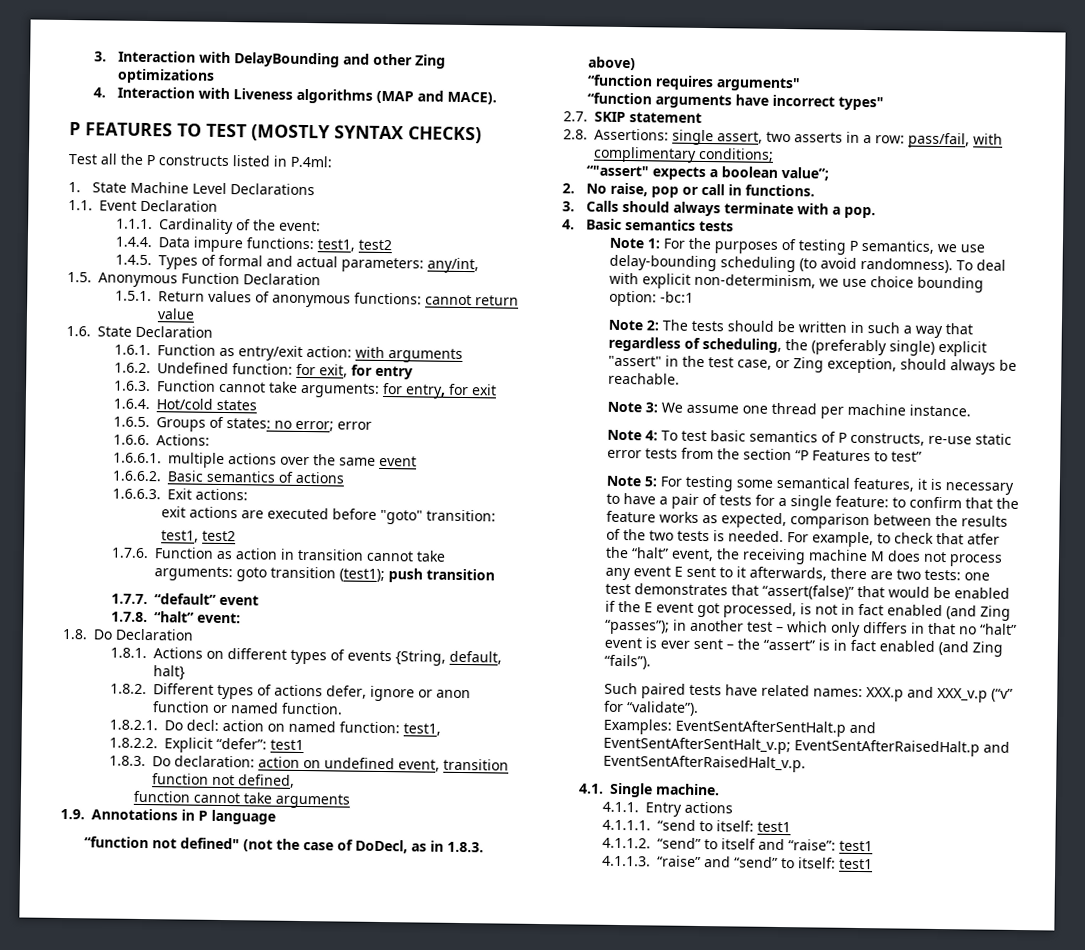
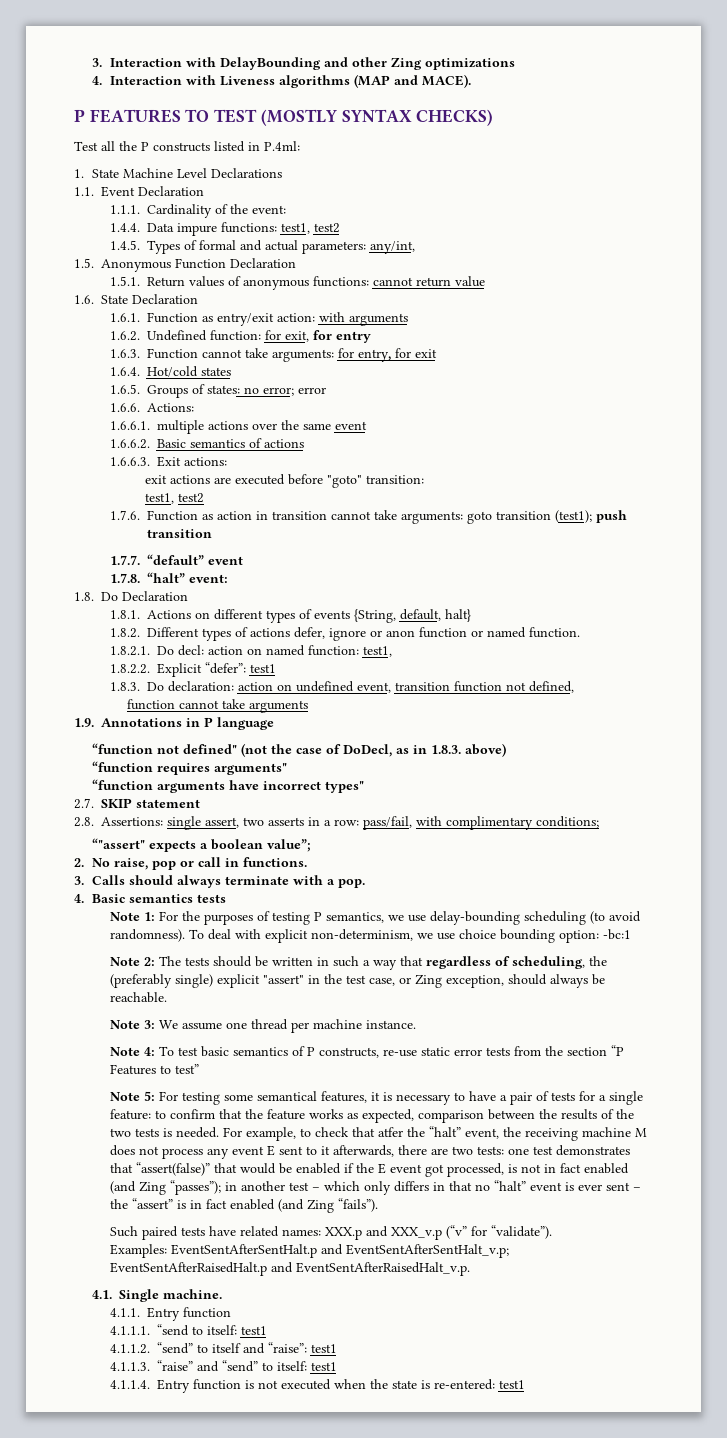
- 4.1.1. Entry actions
+ 4.1.1. Entry function
+ 4.1.1.4. Entry function is not executed when the state is re-entered: test1

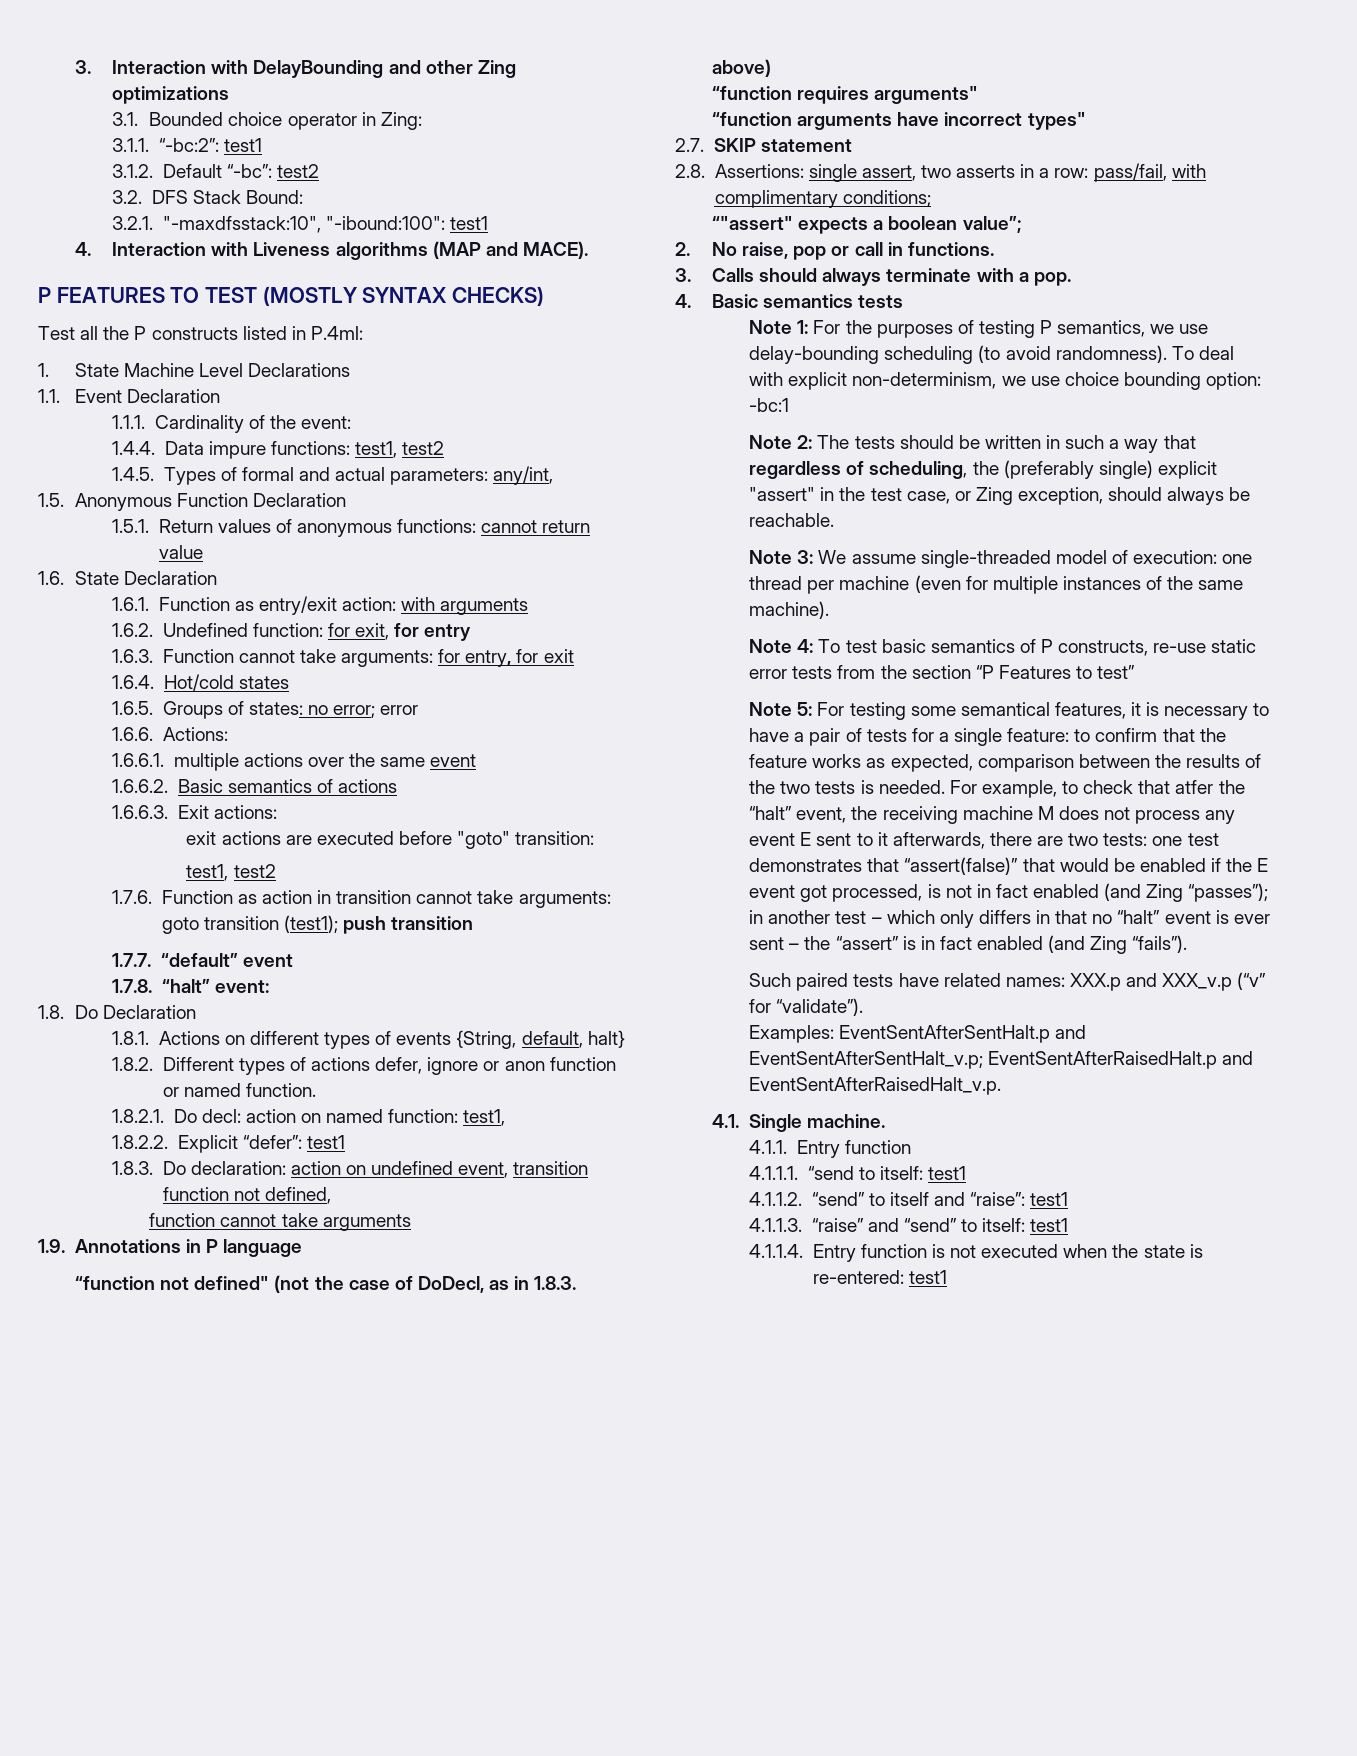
+ 3.1. Bounded choice operator in Zing:
+ 3.1.1. “-bc:2”: test1
+ 3.1.2. Default “-bc”: test2
+ 3.2. DFS Stack Bound:
+ 3.2.1. "-maxdfsstack:10", "-ibound:100": test1
- Note 3: We assume one thread per machine instance.
+ Note 3: We assume single-threaded model of execution: one thread per machine (even for multiple instances of the same machine).

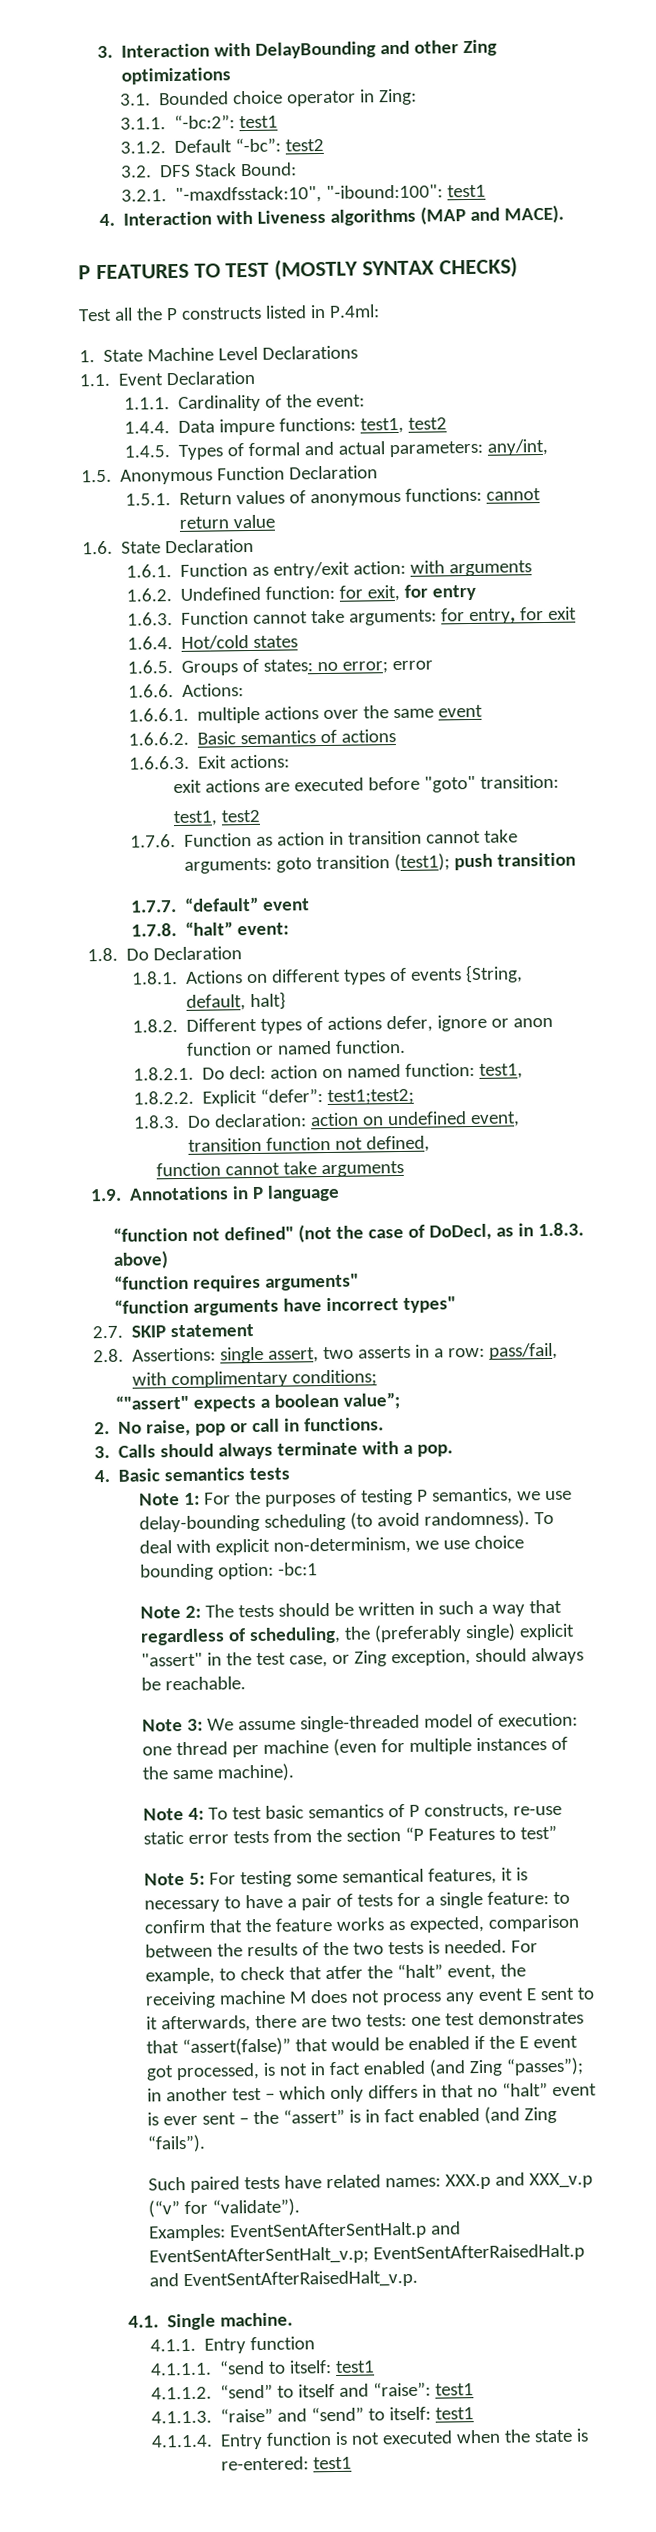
- 1.8.2.2. Explicit “defer”: test1
+ 1.8.2.2. Explicit “defer”: test1;test2;

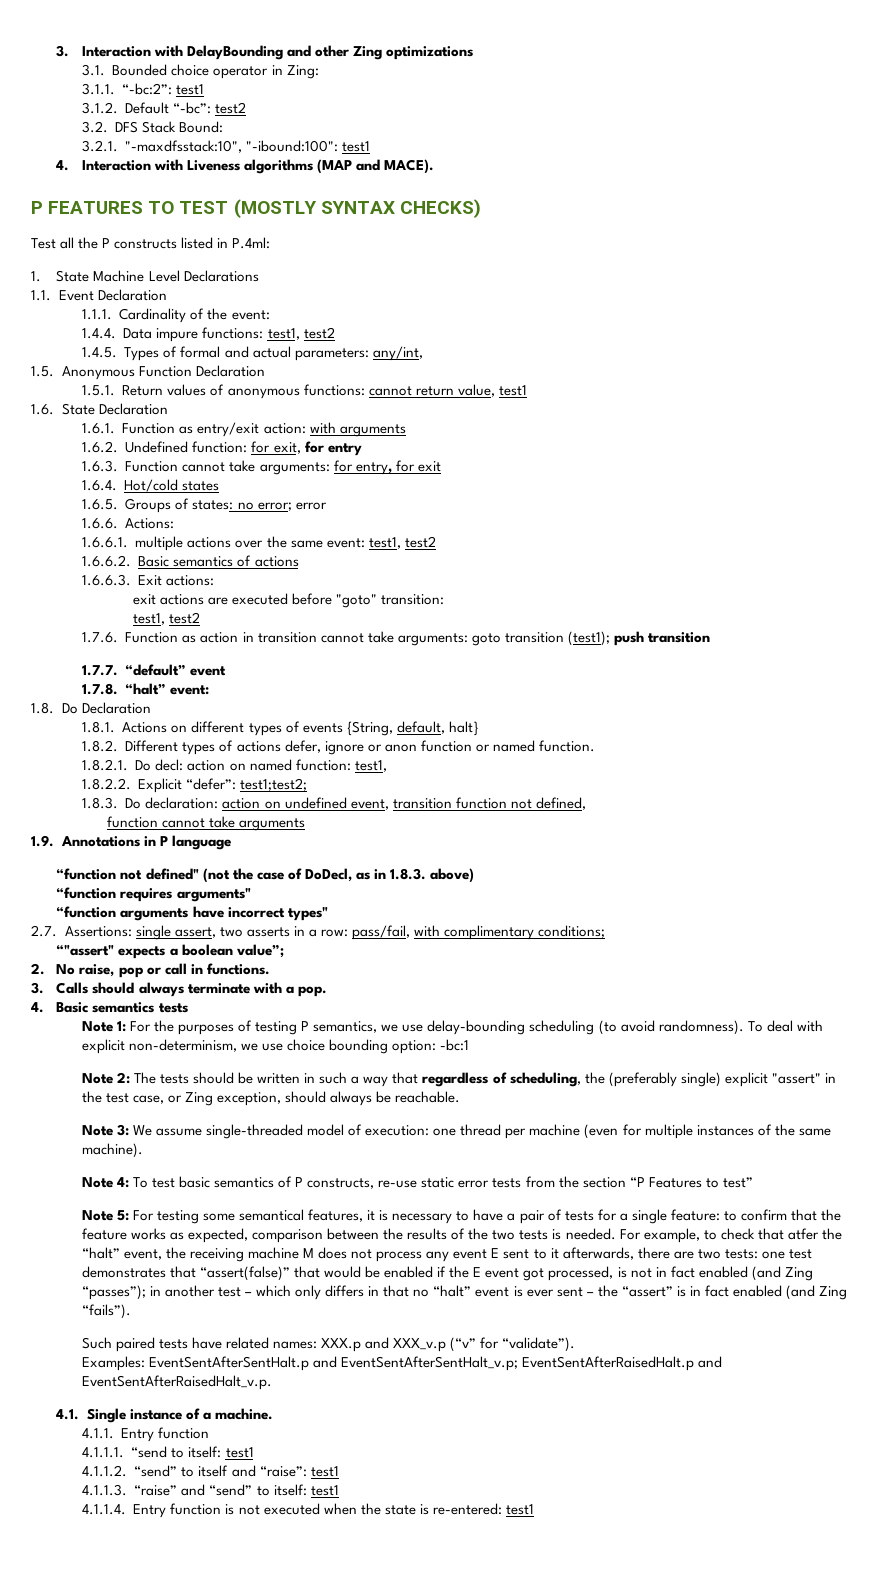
- 1.5.1. Return values of anonymous functions: cannot return value
+ 1.5.1. Return values of anonymous functions: cannot return value, test1
- 1.6.6.1. multiple actions over the same event
+ 1.6.6.1. multiple actions over the same event: test1, test2
- 2.7. SKIP statement
- 2.8. Assertions: single assert, two asserts in a row: pass/fail, with complimentary conditions;
+ 2.7. Assertions: single assert, two asserts in a row: pass/fail, with complimentary conditions;
- 4.1. Single machine.
+ 4.1. Single instance of a machine.

